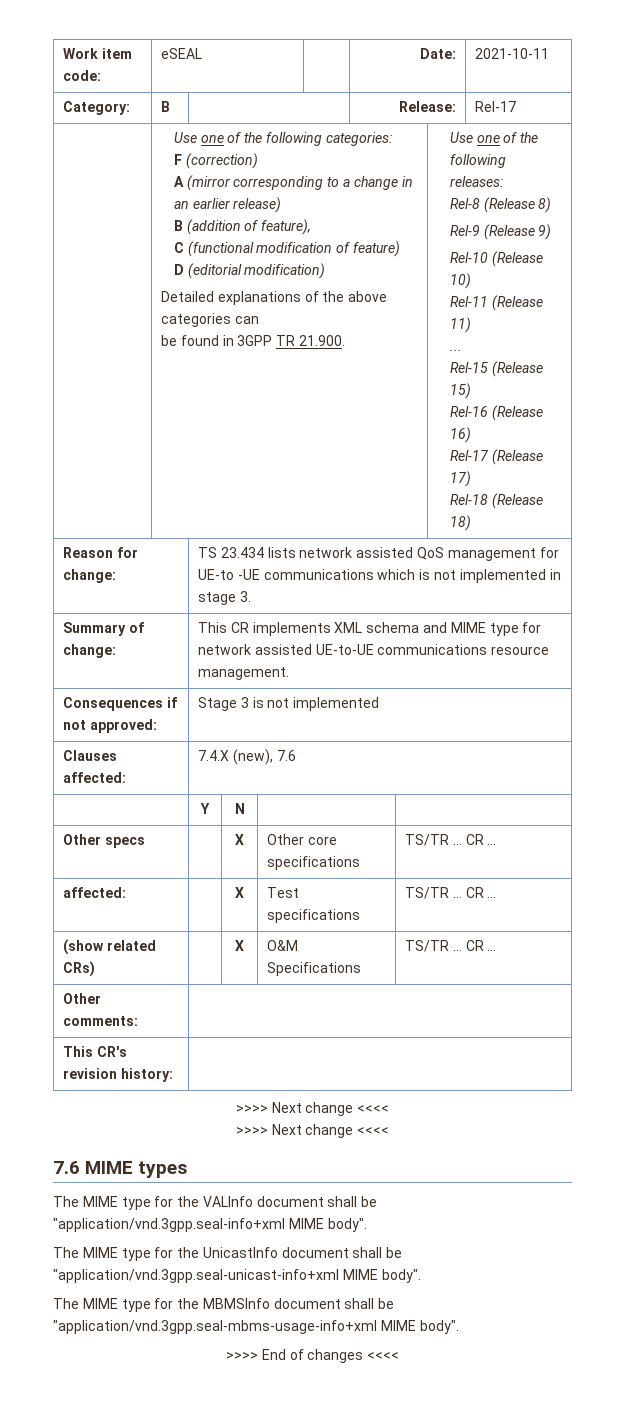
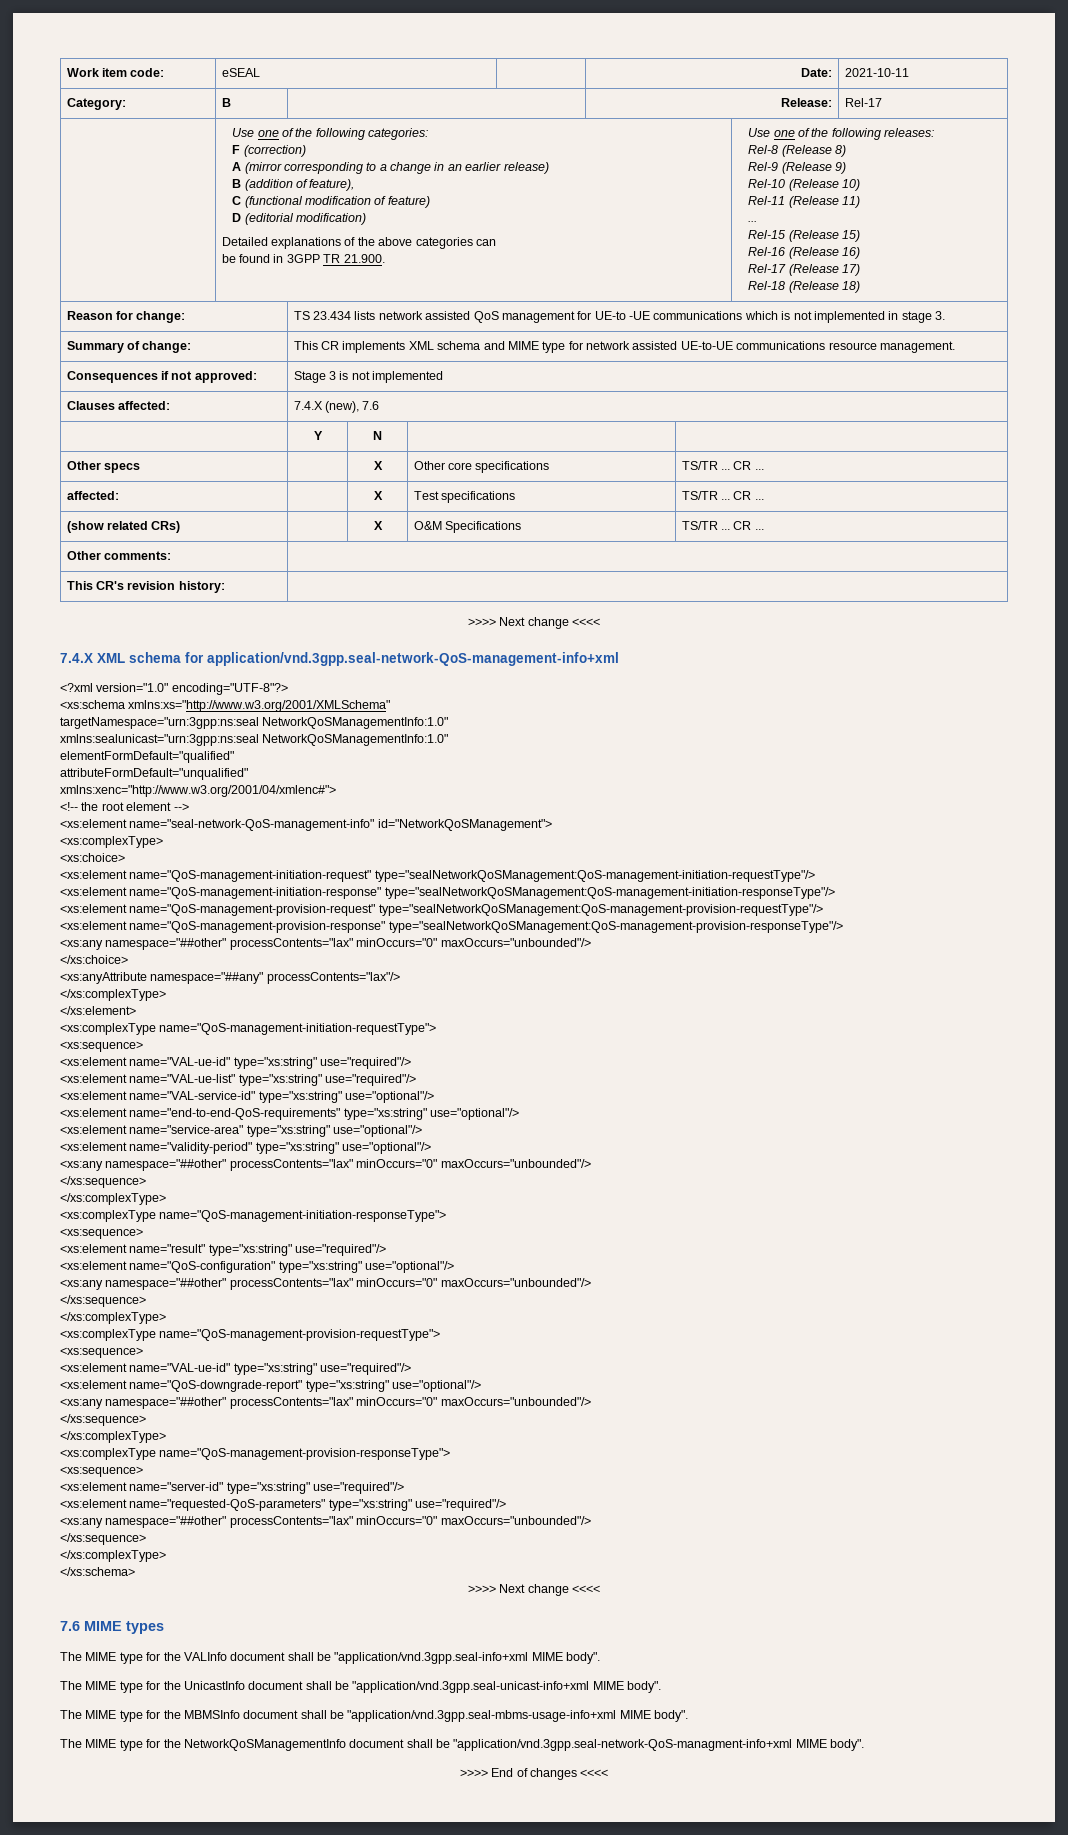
+ 7.4.X XML schema for application/vnd.3gpp.seal-network-QoS-management-info+xml
+ <?xml version="1.0" encoding="UTF-8"?>
+ <xs:schema xmlns:xs="http://www.w3.org/2001/XMLSchema"
+ targetNamespace="urn:3gpp:ns:seal NetworkQoSManagementInfo:1.0"
+ xmlns:sealunicast="urn:3gpp:ns:seal NetworkQoSManagementInfo:1.0"
+ elementFormDefault="qualified"
+ attributeFormDefault="unqualified"
+ xmlns:xenc="http://www.w3.org/2001/04/xmlenc#">
+ <!-- the root element -->
+ <xs:element name="seal-network-QoS-management-info" id="NetworkQoSManagement">
+ <xs:complexType>
+ <xs:choice>
+ <xs:element name="QoS-management-initiation-request" type="sealNetworkQoSManagement:QoS-management-initiation-requestType"/>
+ <xs:element name="QoS-management-initiation-response" type="sealNetworkQoSManagement:QoS-management-initiation-responseType"/>
+ <xs:element name="QoS-management-provision-request" type="sealNetworkQoSManagement:QoS-management-provision-requestType"/>
+ <xs:element name="QoS-management-provision-response" type="sealNetworkQoSManagement:QoS-management-provision-responseType"/>
+ <xs:any namespace="##other" processContents="lax" minOccurs="0" maxOccurs="unbounded"/>
+ </xs:choice>
+ <xs:anyAttribute namespace="##any" processContents="lax"/>
+ </xs:complexType>
+ </xs:element>
+ <xs:complexType name="QoS-management-initiation-requestType">
+ <xs:sequence>
+ <xs:element name="VAL-ue-id" type="xs:string" use="required"/>
+ <xs:element name="VAL-ue-list" type="xs:string" use="required"/>
+ <xs:element name="VAL-service-id" type="xs:string" use="optional"/>
+ <xs:element name="end-to-end-QoS-requirements" type="xs:string" use="optional"/>
+ <xs:element name="service-area" type="xs:string" use="optional"/>
+ <xs:element name="validity-period" type="xs:string" use="optional"/>
+ <xs:any namespace="##other" processContents="lax" minOccurs="0" maxOccurs="unbounded"/>
+ </xs:sequence>
+ </xs:complexType>
+ <xs:complexType name="QoS-management-initiation-responseType">
+ <xs:sequence>
+ <xs:element name="result" type="xs:string" use="required"/>
+ <xs:element name="QoS-configuration" type="xs:string" use="optional"/>
+ <xs:any namespace="##other" processContents="lax" minOccurs="0" maxOccurs="unbounded"/>
+ </xs:sequence>
+ </xs:complexType>
+ <xs:complexType name="QoS-management-provision-requestType">
+ <xs:sequence>
+ <xs:element name="VAL-ue-id" type="xs:string" use="required"/>
+ <xs:element name="QoS-downgrade-report" type="xs:string" use="optional"/>
+ <xs:any namespace="##other" processContents="lax" minOccurs="0" maxOccurs="unbounded"/>
+ </xs:sequence>
+ </xs:complexType>
+ <xs:complexType name="QoS-management-provision-responseType">
+ <xs:sequence>
+ <xs:element name="server-id" type="xs:string" use="required"/>
+ <xs:element name="requested-QoS-parameters" type="xs:string" use="required"/>
+ <xs:any namespace="##other" processContents="lax" minOccurs="0" maxOccurs="unbounded"/>
+ </xs:sequence>
+ </xs:complexType>
+ </xs:schema>
+ The MIME type for the NetworkQoSManagementInfo document shall be "application/vnd.3gpp.seal-network-QoS-managment-info+xml MIME body".

